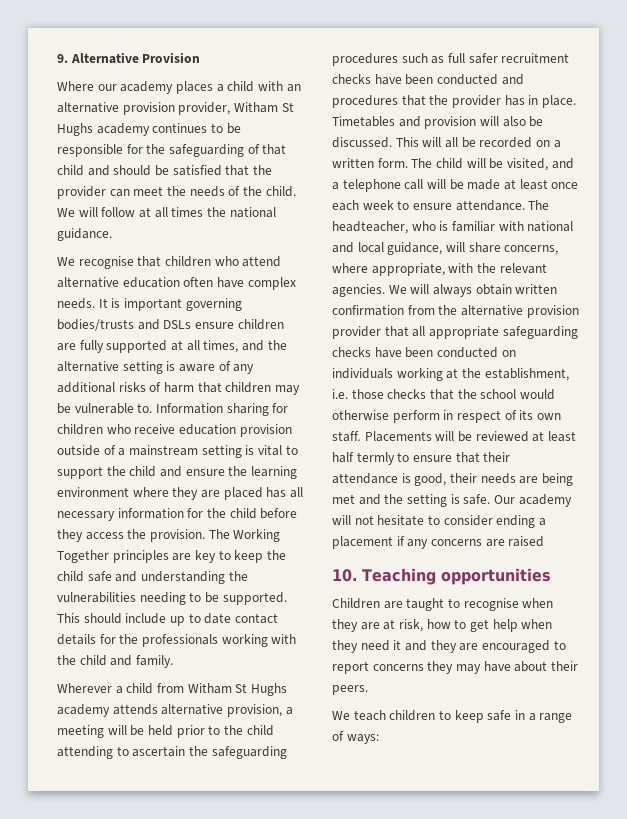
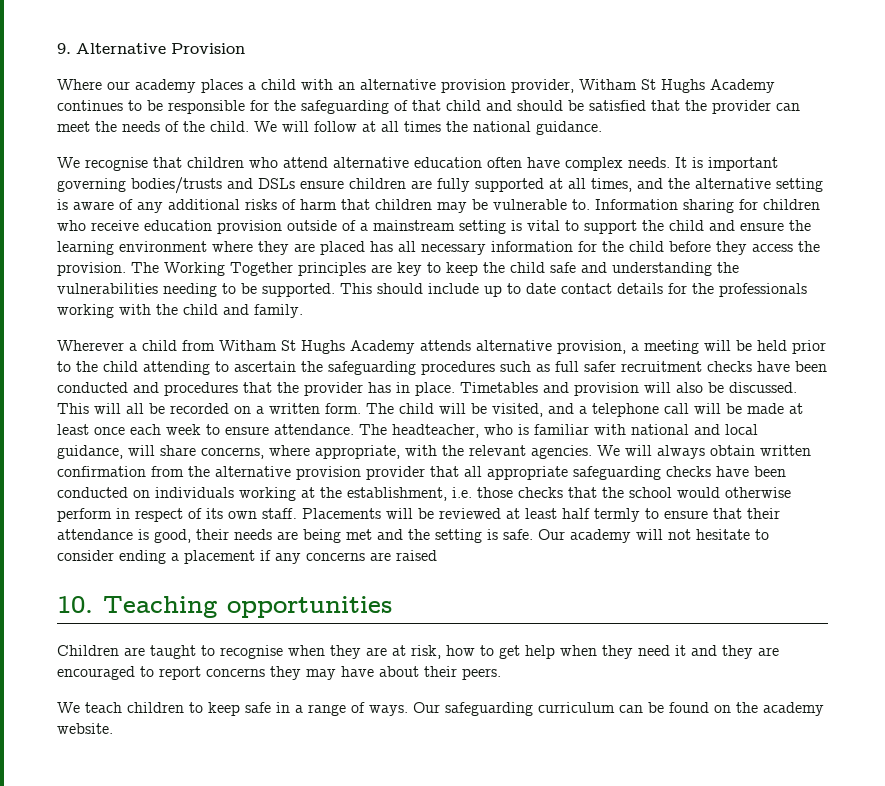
- Where our academy places a child with an alternative provision provider, Witham St Hughs academy continues to be responsible for the safeguarding of that child and should be satisfied that the provider can meet the needs of the child.
+ Where our academy places a child with an alternative provision provider, Witham St Hughs Academy continues to be responsible for the safeguarding of that child and should be satisfied that the provider can meet the needs of the child.
- Wherever a child from Witham St Hughs academy attends alternative provision, a meeting will be held prior to the child attending to ascertain the safeguarding procedures such as full safer recruitment checks have been conducted and procedures that the provider has in place.
+ Wherever a child from Witham St Hughs Academy attends alternative provision, a meeting will be held prior to the child attending to ascertain the safeguarding procedures such as full safer recruitment checks have been conducted and procedures that the provider has in place.
- We teach children to keep safe in a range of ways:
+ We teach children to keep safe in a range of ways. Our safeguarding curriculum can be found on the academy website.

